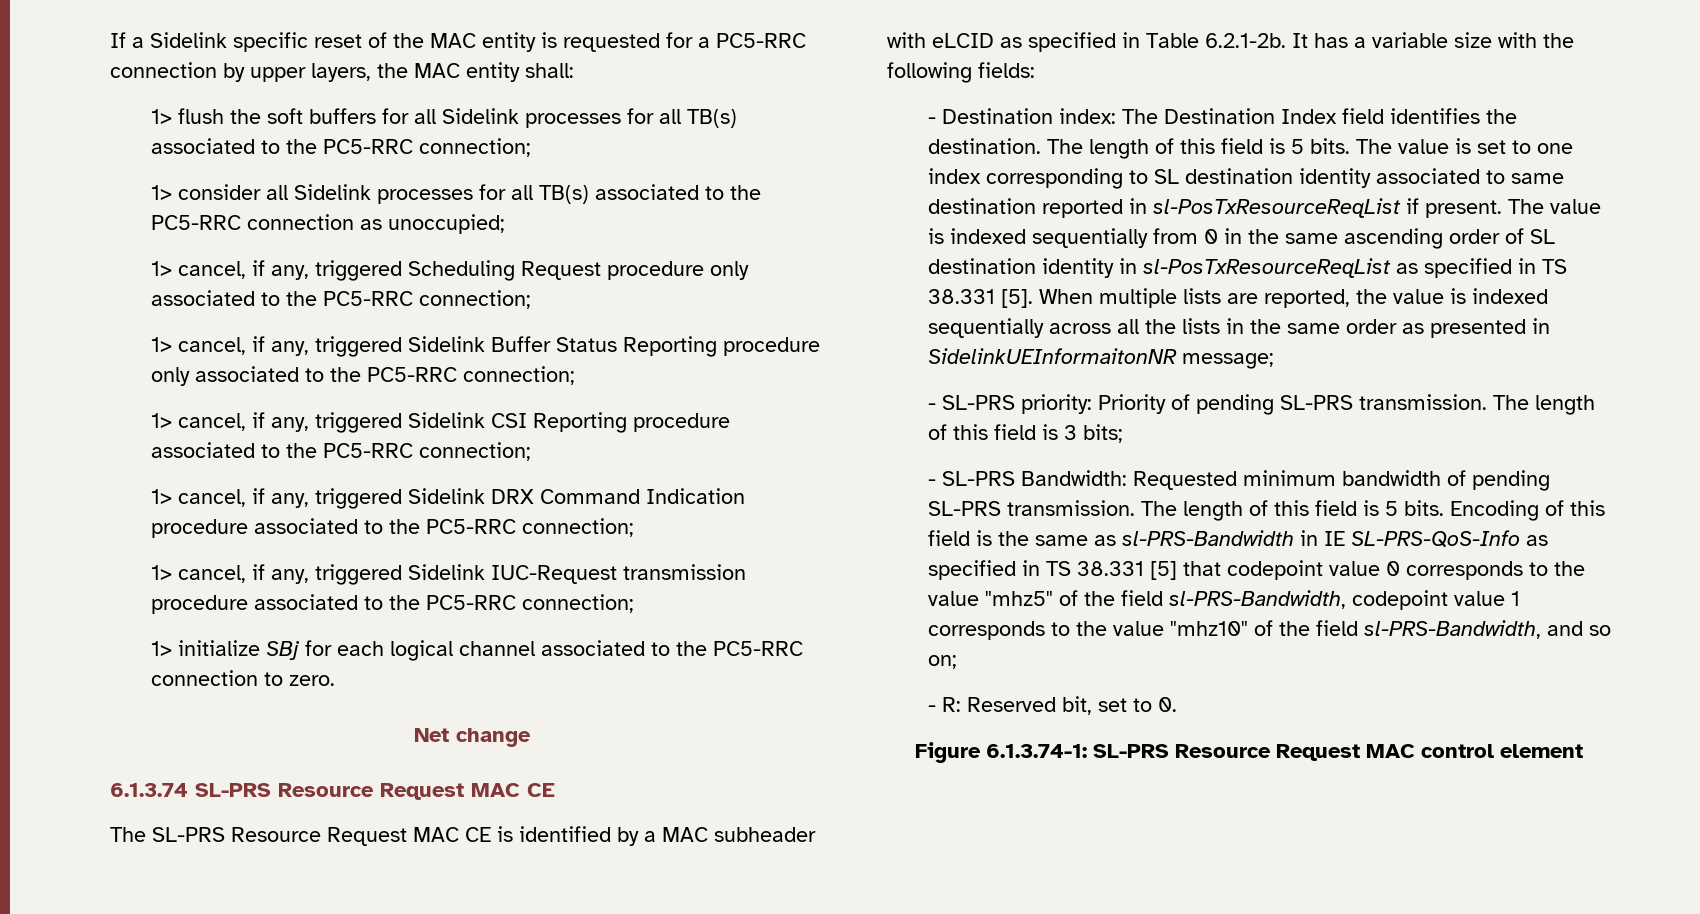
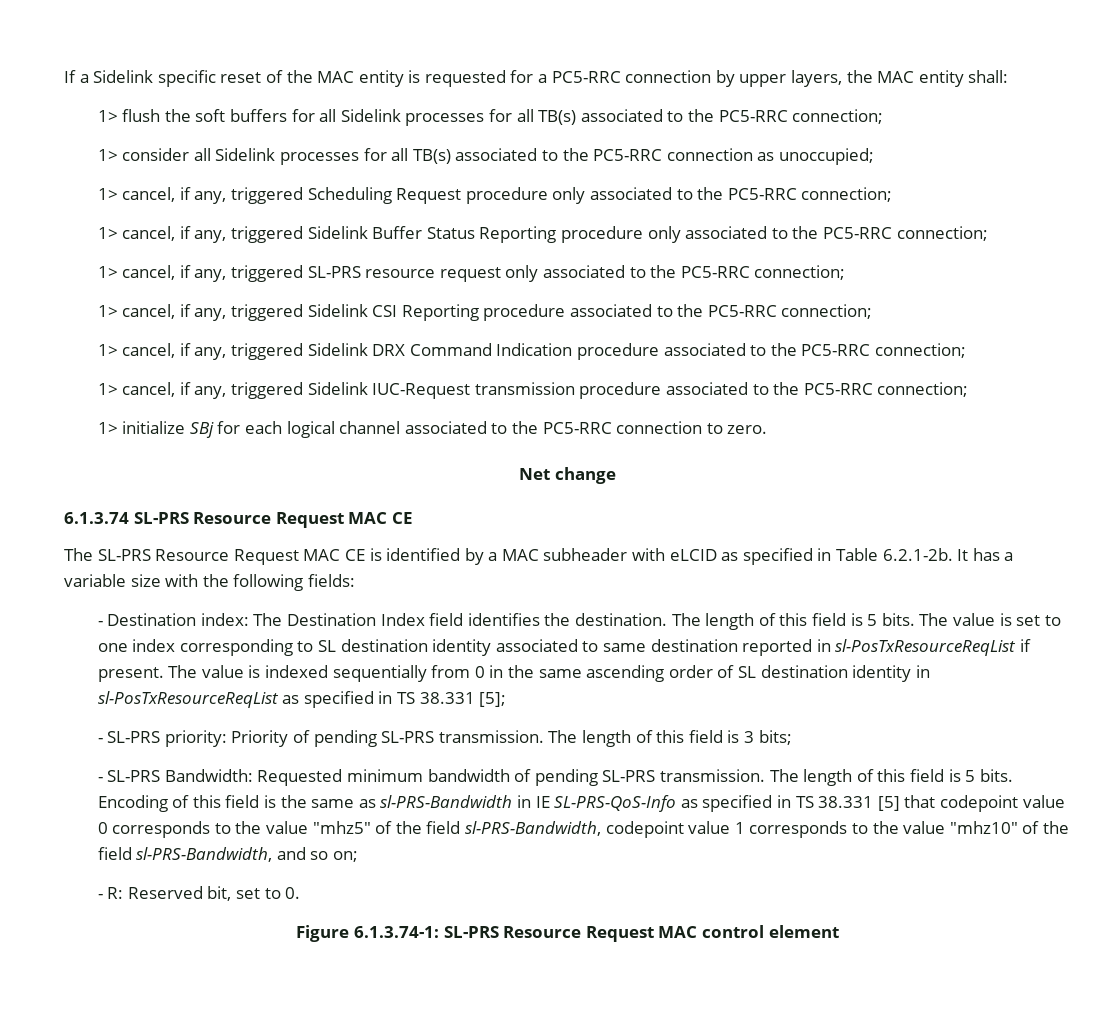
+ 1> cancel, if any, triggered SL-PRS resource request only associated to the PC5-RRC connection;
- The value is indexed sequentially from 0 in the same ascending order of SL destination identity in sl-PosTxResourceReqList as specified in TS 38.331 [5]. When multiple lists are reported, the value is indexed sequentially across all the lists in the same order as presented in SidelinkUEInformaitonNR message;
+ The value is indexed sequentially from 0 in the same ascending order of SL destination identity in sl-PosTxResourceReqList as specified in TS 38.331 [5];

